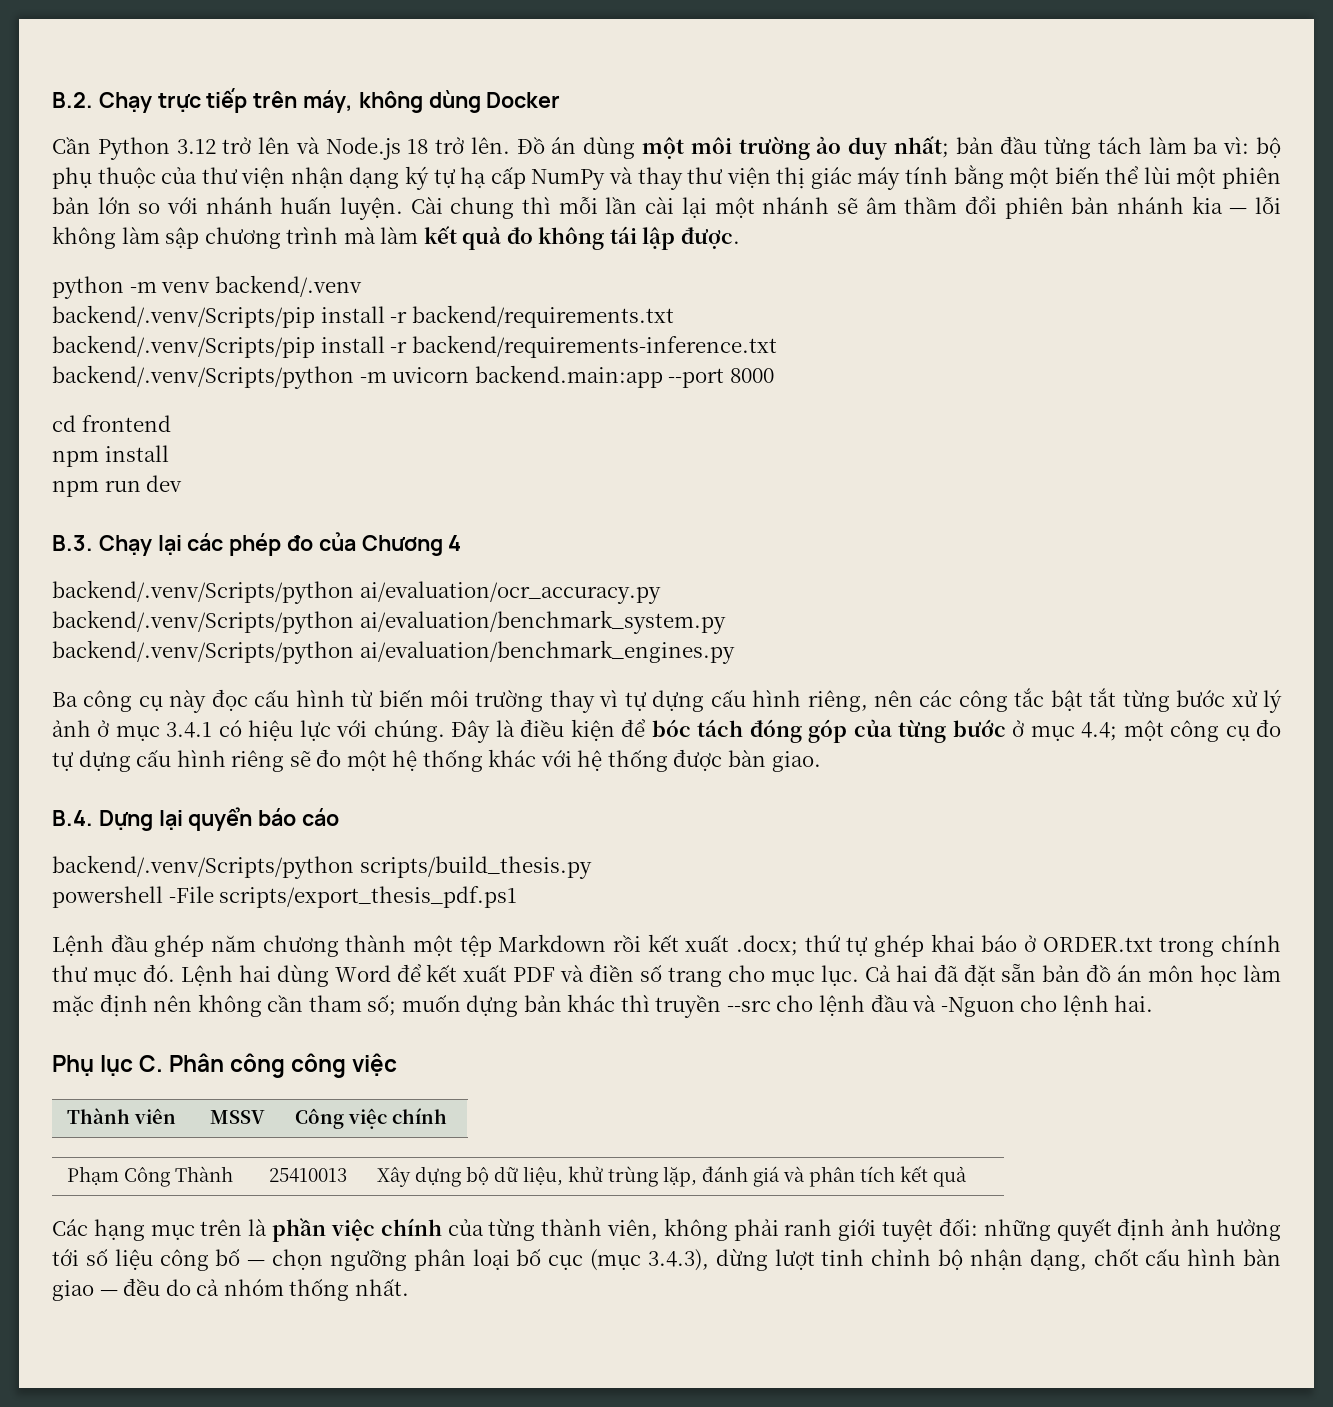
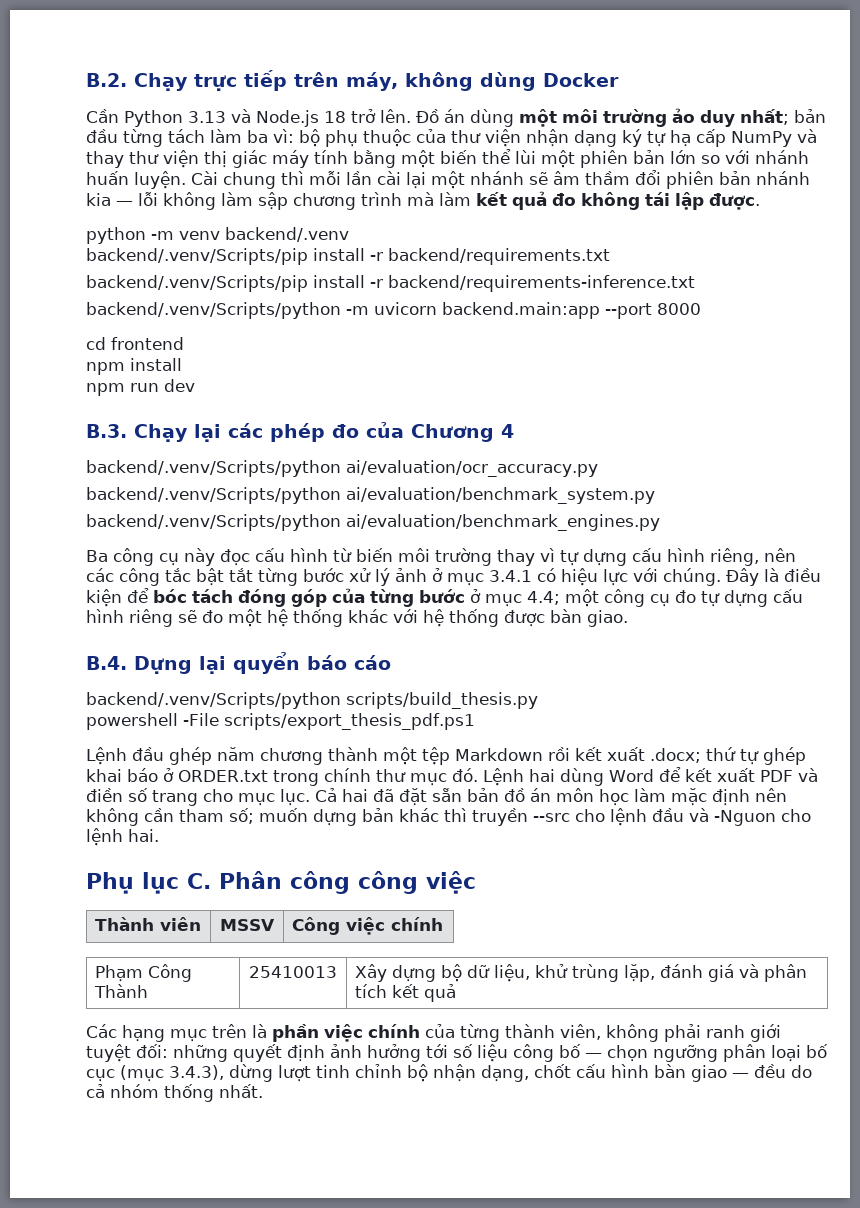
- Cần Python 3.12 trở lên và Node.js 18 trở lên.
+ Cần Python 3.13 và Node.js 18 trở lên.

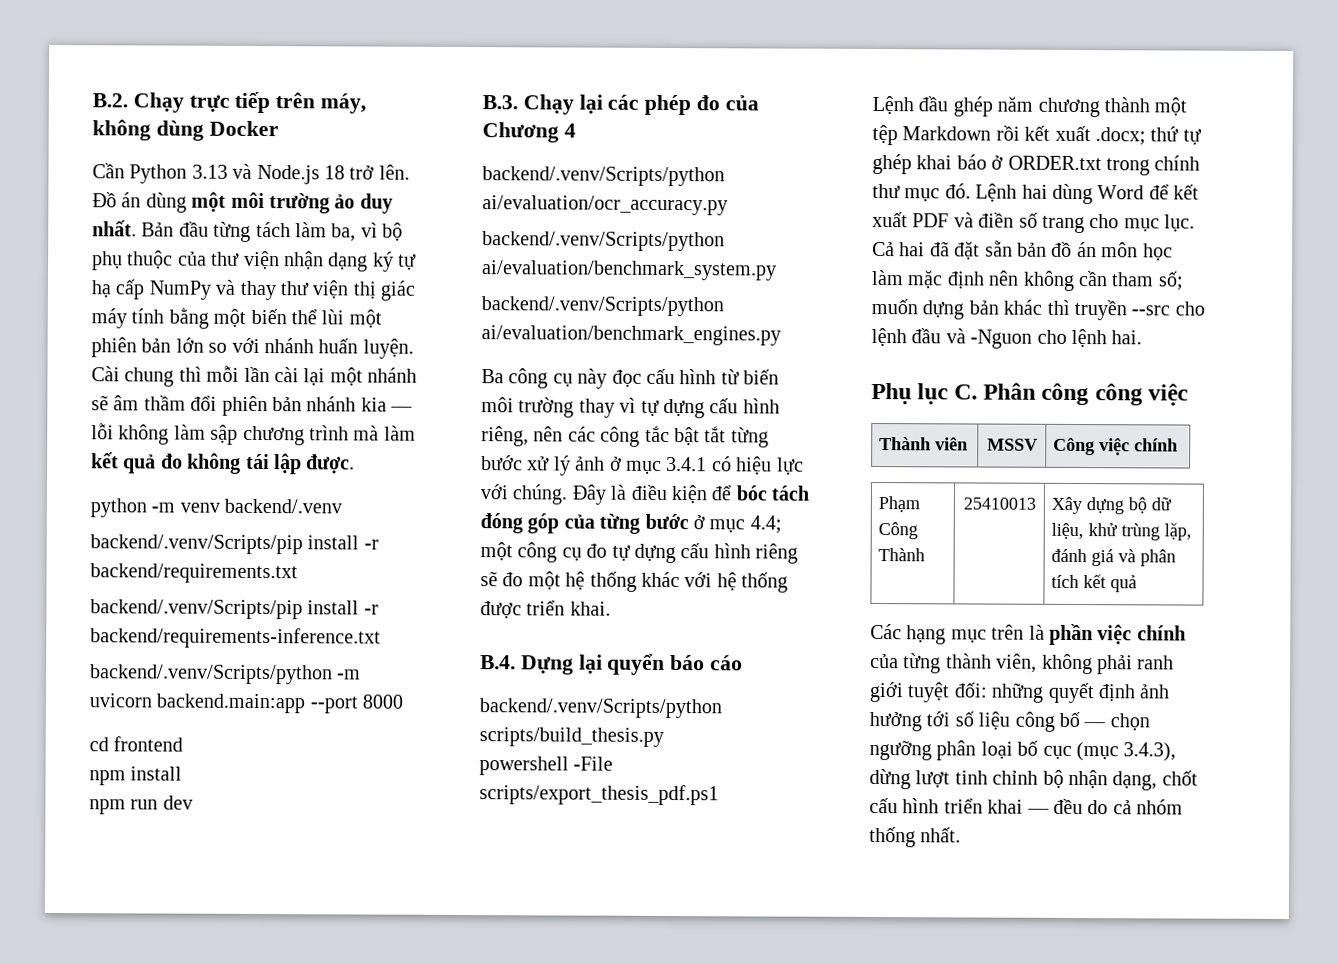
- Đồ án dùng một môi trường ảo duy nhất; bản đầu từng tách làm ba vì: bộ phụ thuộc của thư viện nhận dạng ký tự hạ cấp NumPy và thay thư viện thị giác máy tính bằng một biến thể lùi một phiên bản lớn so với nhánh huấn luyện.
+ Đồ án dùng một môi trường ảo duy nhất. Bản đầu từng tách làm ba, vì bộ phụ thuộc của thư viện nhận dạng ký tự hạ cấp NumPy và thay thư viện thị giác máy tính bằng một biến thể lùi một phiên bản lớn so với nhánh huấn luyện.
- Đây là điều kiện để bóc tách đóng góp của từng bước ở mục 4.4; một công cụ đo tự dựng cấu hình riêng sẽ đo một hệ thống khác với hệ thống được bàn giao.
+ Đây là điều kiện để bóc tách đóng góp của từng bước ở mục 4.4; một công cụ đo tự dựng cấu hình riêng sẽ đo một hệ thống khác với hệ thống được triển khai.
- Các hạng mục trên là phần việc chính của từng thành viên, không phải ranh giới tuyệt đối: những quyết định ảnh hưởng tới số liệu công bố — chọn ngưỡng phân loại bố cục (mục 3.4.3), dừng lượt tinh chỉnh bộ nhận dạng, chốt cấu hình bàn giao — đều do cả nhóm thống nhất.
+ Các hạng mục trên là phần việc chính của từng thành viên, không phải ranh giới tuyệt đối: những quyết định ảnh hưởng tới số liệu công bố — chọn ngưỡng phân loại bố cục (mục 3.4.3), dừng lượt tinh chỉnh bộ nhận dạng, chốt cấu hình triển khai — đều do cả nhóm thống nhất.

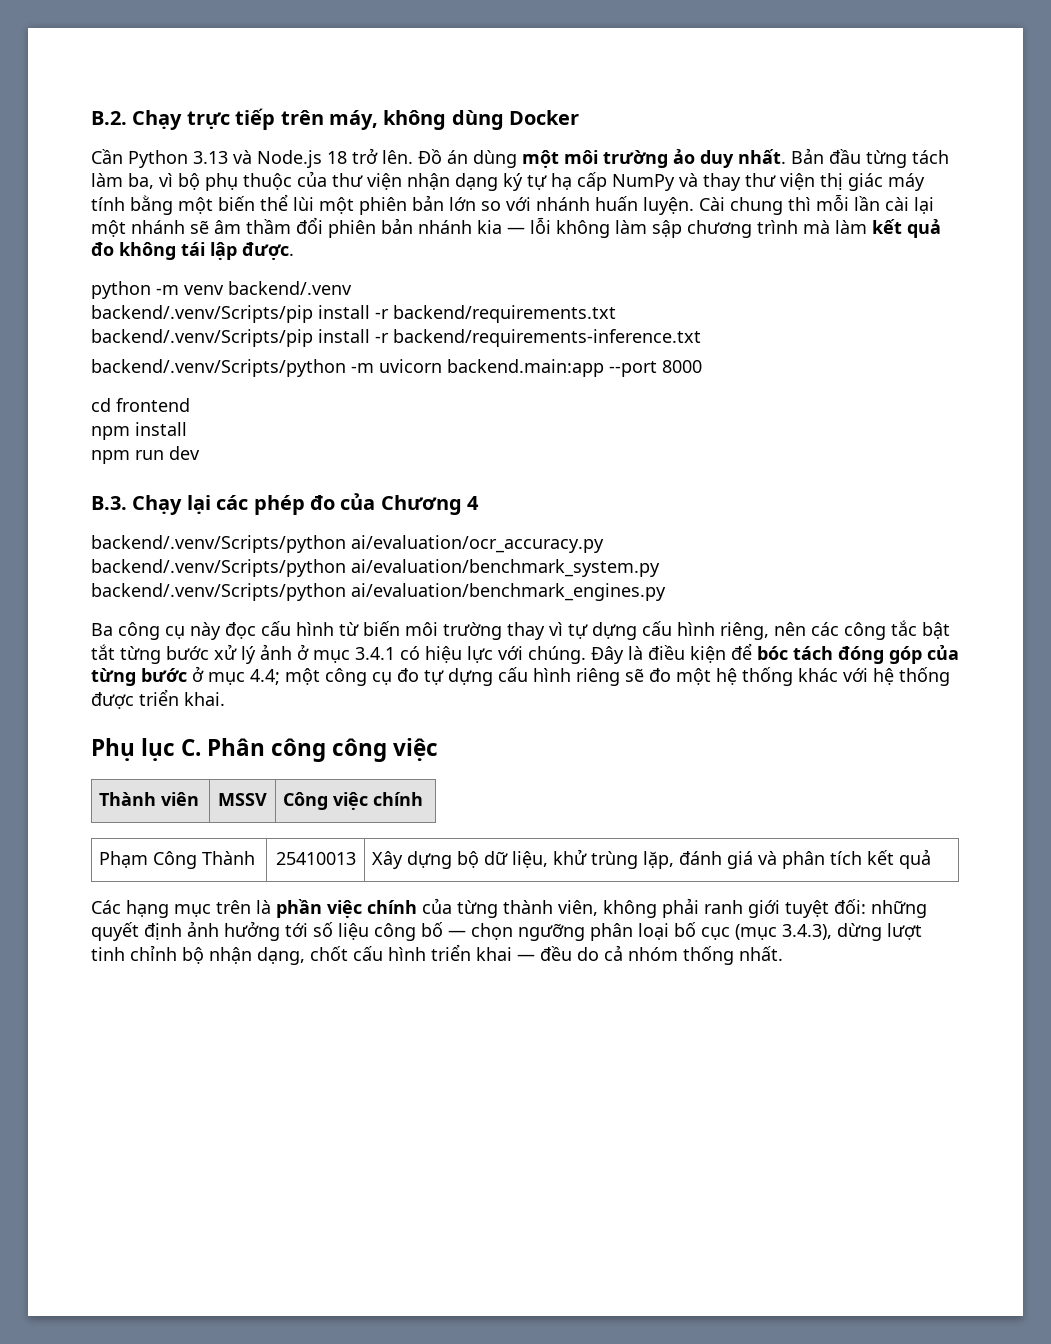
- B.4. Dựng lại quyển báo cáo
- backend/.venv/Scripts/python scripts/build_thesis.py
- powershell -File scripts/export_thesis_pdf.ps1
- Lệnh đầu ghép năm chương thành một tệp Markdown rồi kết xuất .docx; thứ tự ghép khai báo ở ORDER.txt trong chính thư mục đó. Lệnh hai dùng Word để kết xuất PDF và điền số trang cho mục lục. Cả hai đã đặt sẵn bản đồ án môn học làm mặc định nên không cần tham số; muốn dựng bản khác thì truyền --src cho lệnh đầu và -Nguon cho lệnh hai.

